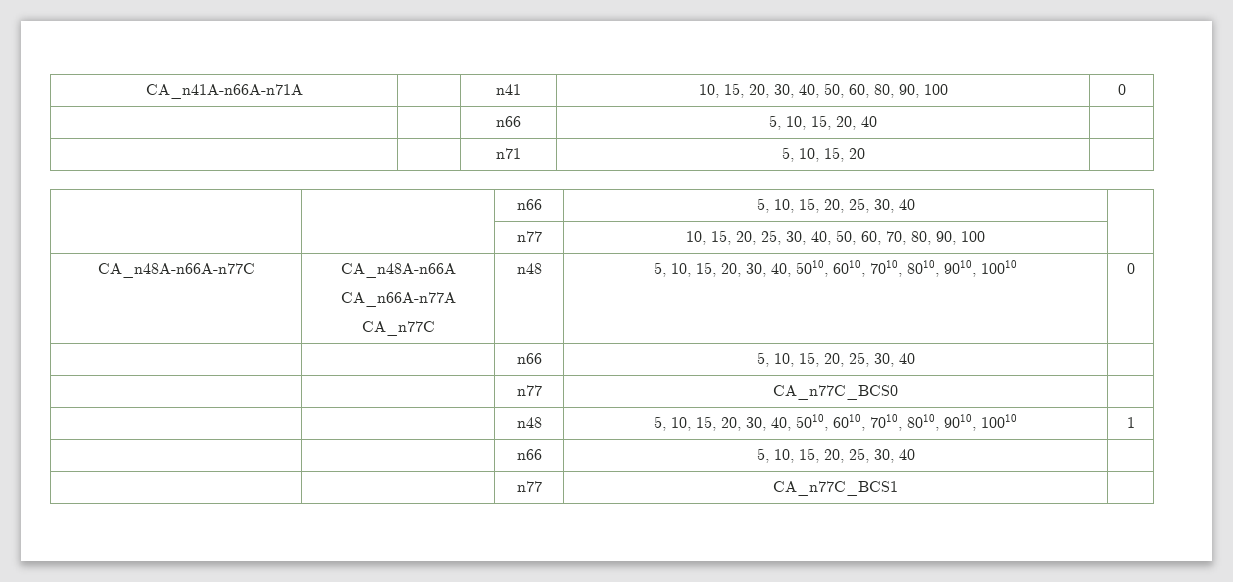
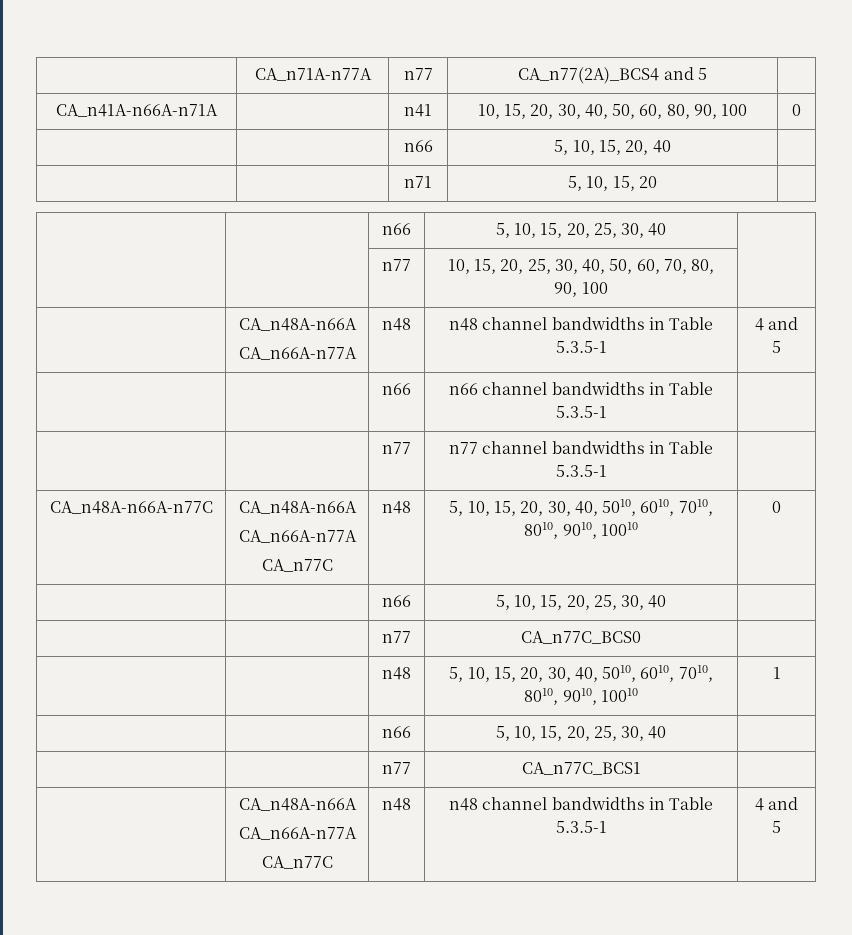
+ | CA_n71A-n77A | n77 | CA_n77(2A)_BCS4 and 5 |
  | | n77 | 10, 15, 20, 25, 30, 40, 50, 60, 70, 80, 90, 100 |
+ | CA_n48A-n66A
+ CA_n66A-n77A | n48 | n48 channel bandwidths in Table 5.3.5-1 | 4 and 5
+ | | n66 | n66 channel bandwidths in Table 5.3.5-1 |
+ | | n77 | n77 channel bandwidths in Table 5.3.5-1 |
  | | n77 | CA_n77C_BCS1 |
+ | CA_n48A-n66A
+ CA_n66A-n77A
+ CA_n77C | n48 | n48 channel bandwidths in Table 5.3.5-1 | 4 and 5

